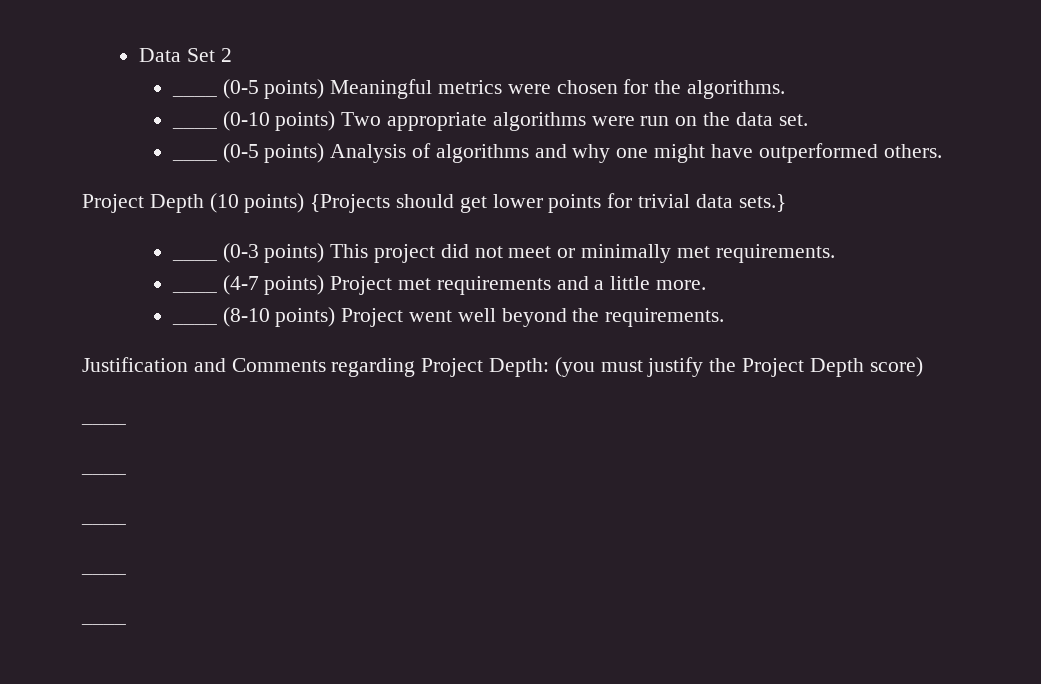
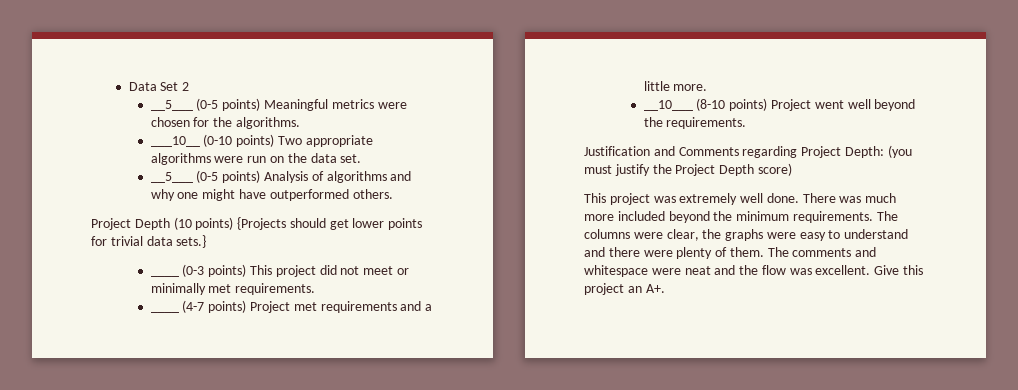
- ____ (0-5 points) Meaningful metrics were chosen for the algorithms.
+ __5___ (0-5 points) Meaningful metrics were chosen for the algorithms.
- ____ (0-10 points) Two appropriate algorithms were run on the data set.
+ ___10__ (0-10 points) Two appropriate algorithms were run on the data set.
- ____ (0-5 points) Analysis of algorithms and why one might have outperformed others.
+ __5___ (0-5 points) Analysis of algorithms and why one might have outperformed others.
- ____ (8-10 points) Project went well beyond the requirements.
+ __10___ (8-10 points) Project went well beyond the requirements.
  Justification and Comments regarding Project Depth: (you must justify the Project Depth score)
- ____
- ____
- ____
- ____
- ____
+ This project was extremely well done. There was much more included beyond the minimum requirements. The columns were clear, the graphs were easy to understand and there were plenty of them. The comments and whitespace were neat and the flow was excellent. Give this project an A+.

